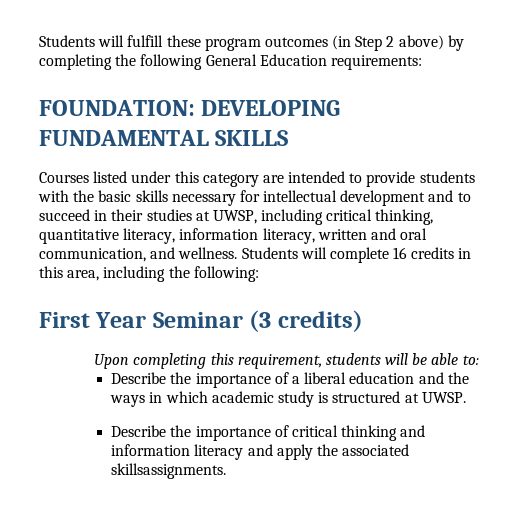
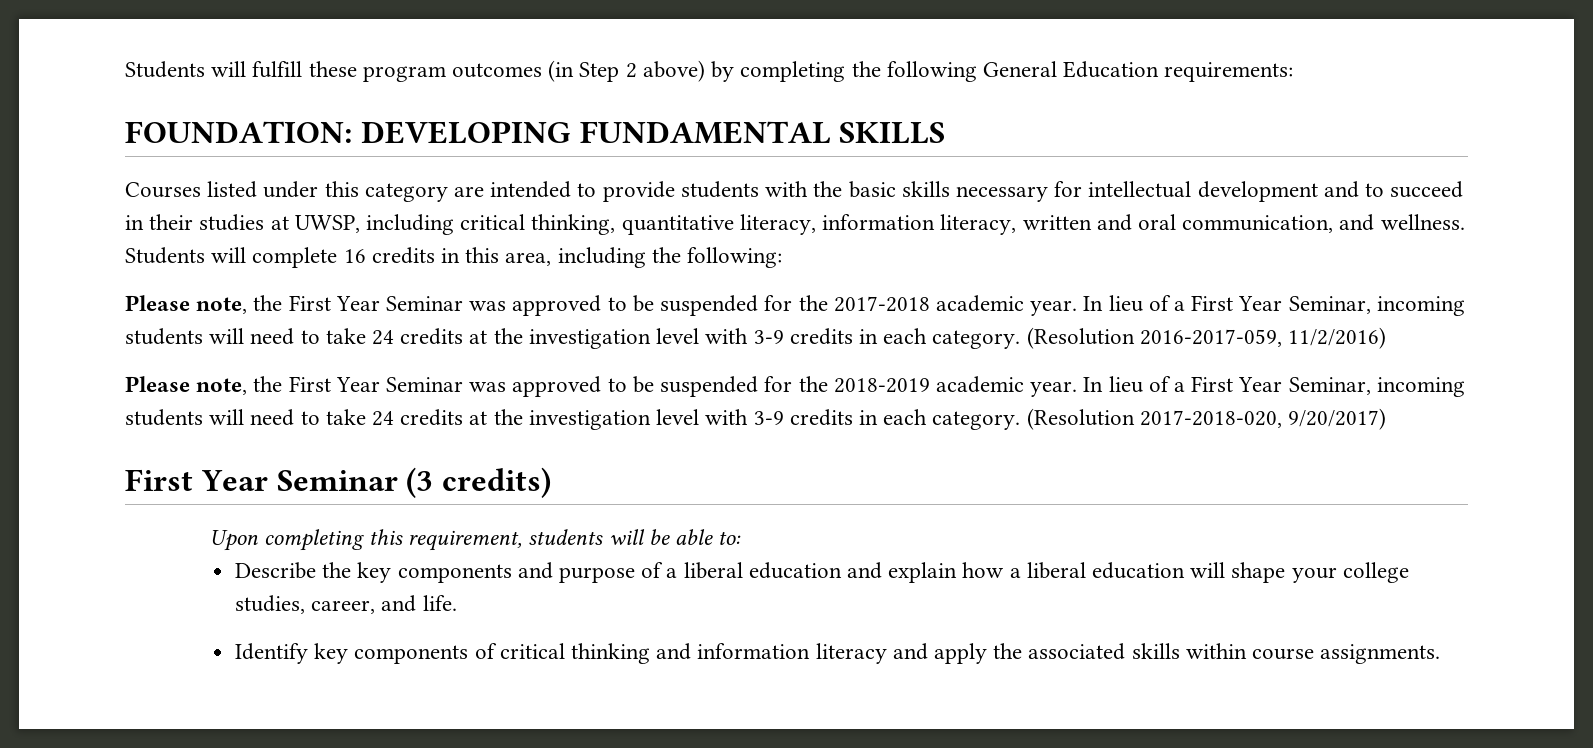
+ Please note, the First Year Seminar was approved to be suspended for the 2017-2018 academic year. In lieu of a First Year Seminar, incoming students will need to take 24 credits at the investigation level with 3-9 credits in each category. (Resolution 2016-2017-059, 11/2/2016)
+ Please note, the First Year Seminar was approved to be suspended for the 2018-2019 academic year. In lieu of a First Year Seminar, incoming students will need to take 24 credits at the investigation level with 3-9 credits in each category. (Resolution 2017-2018-020, 9/20/2017)
- Describe the importance of a liberal education and the ways in which academic study is structured at UWSP.
- Describe the importance of critical thinking and information literacy and apply the associated skillsassignments.
+ Describe the key components and purpose of a liberal education and explain how a liberal education will shape your college studies, career, and life.
+ Identify key components of critical thinking and information literacy and apply the associated skills within course assignments.

